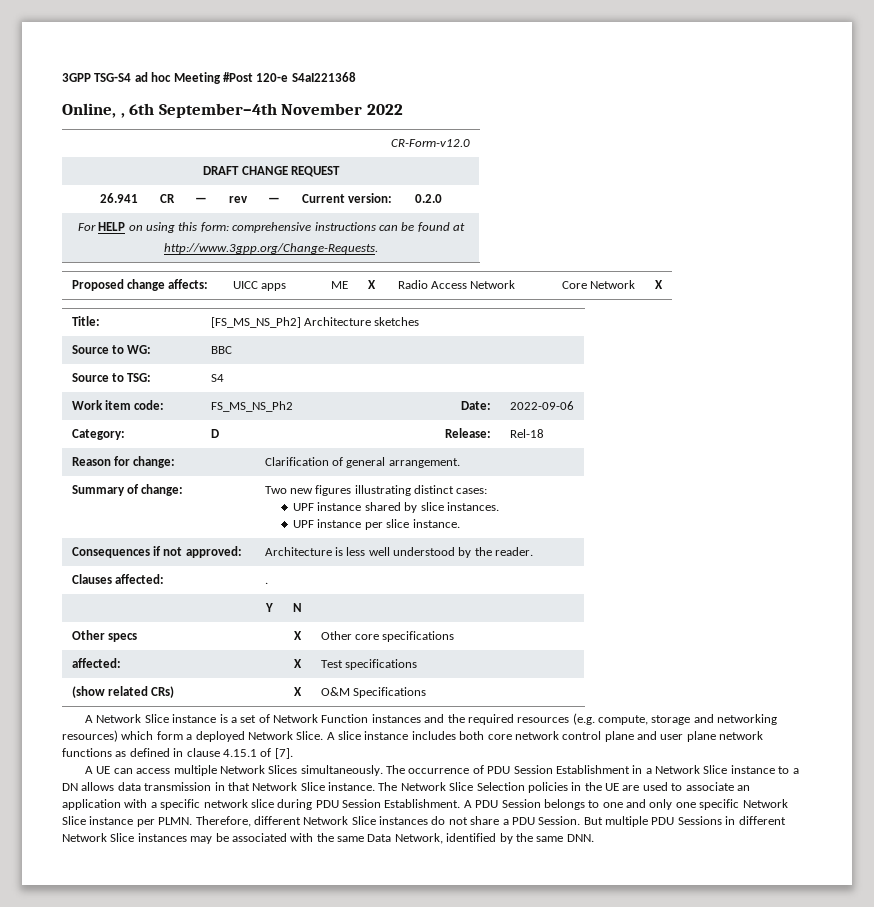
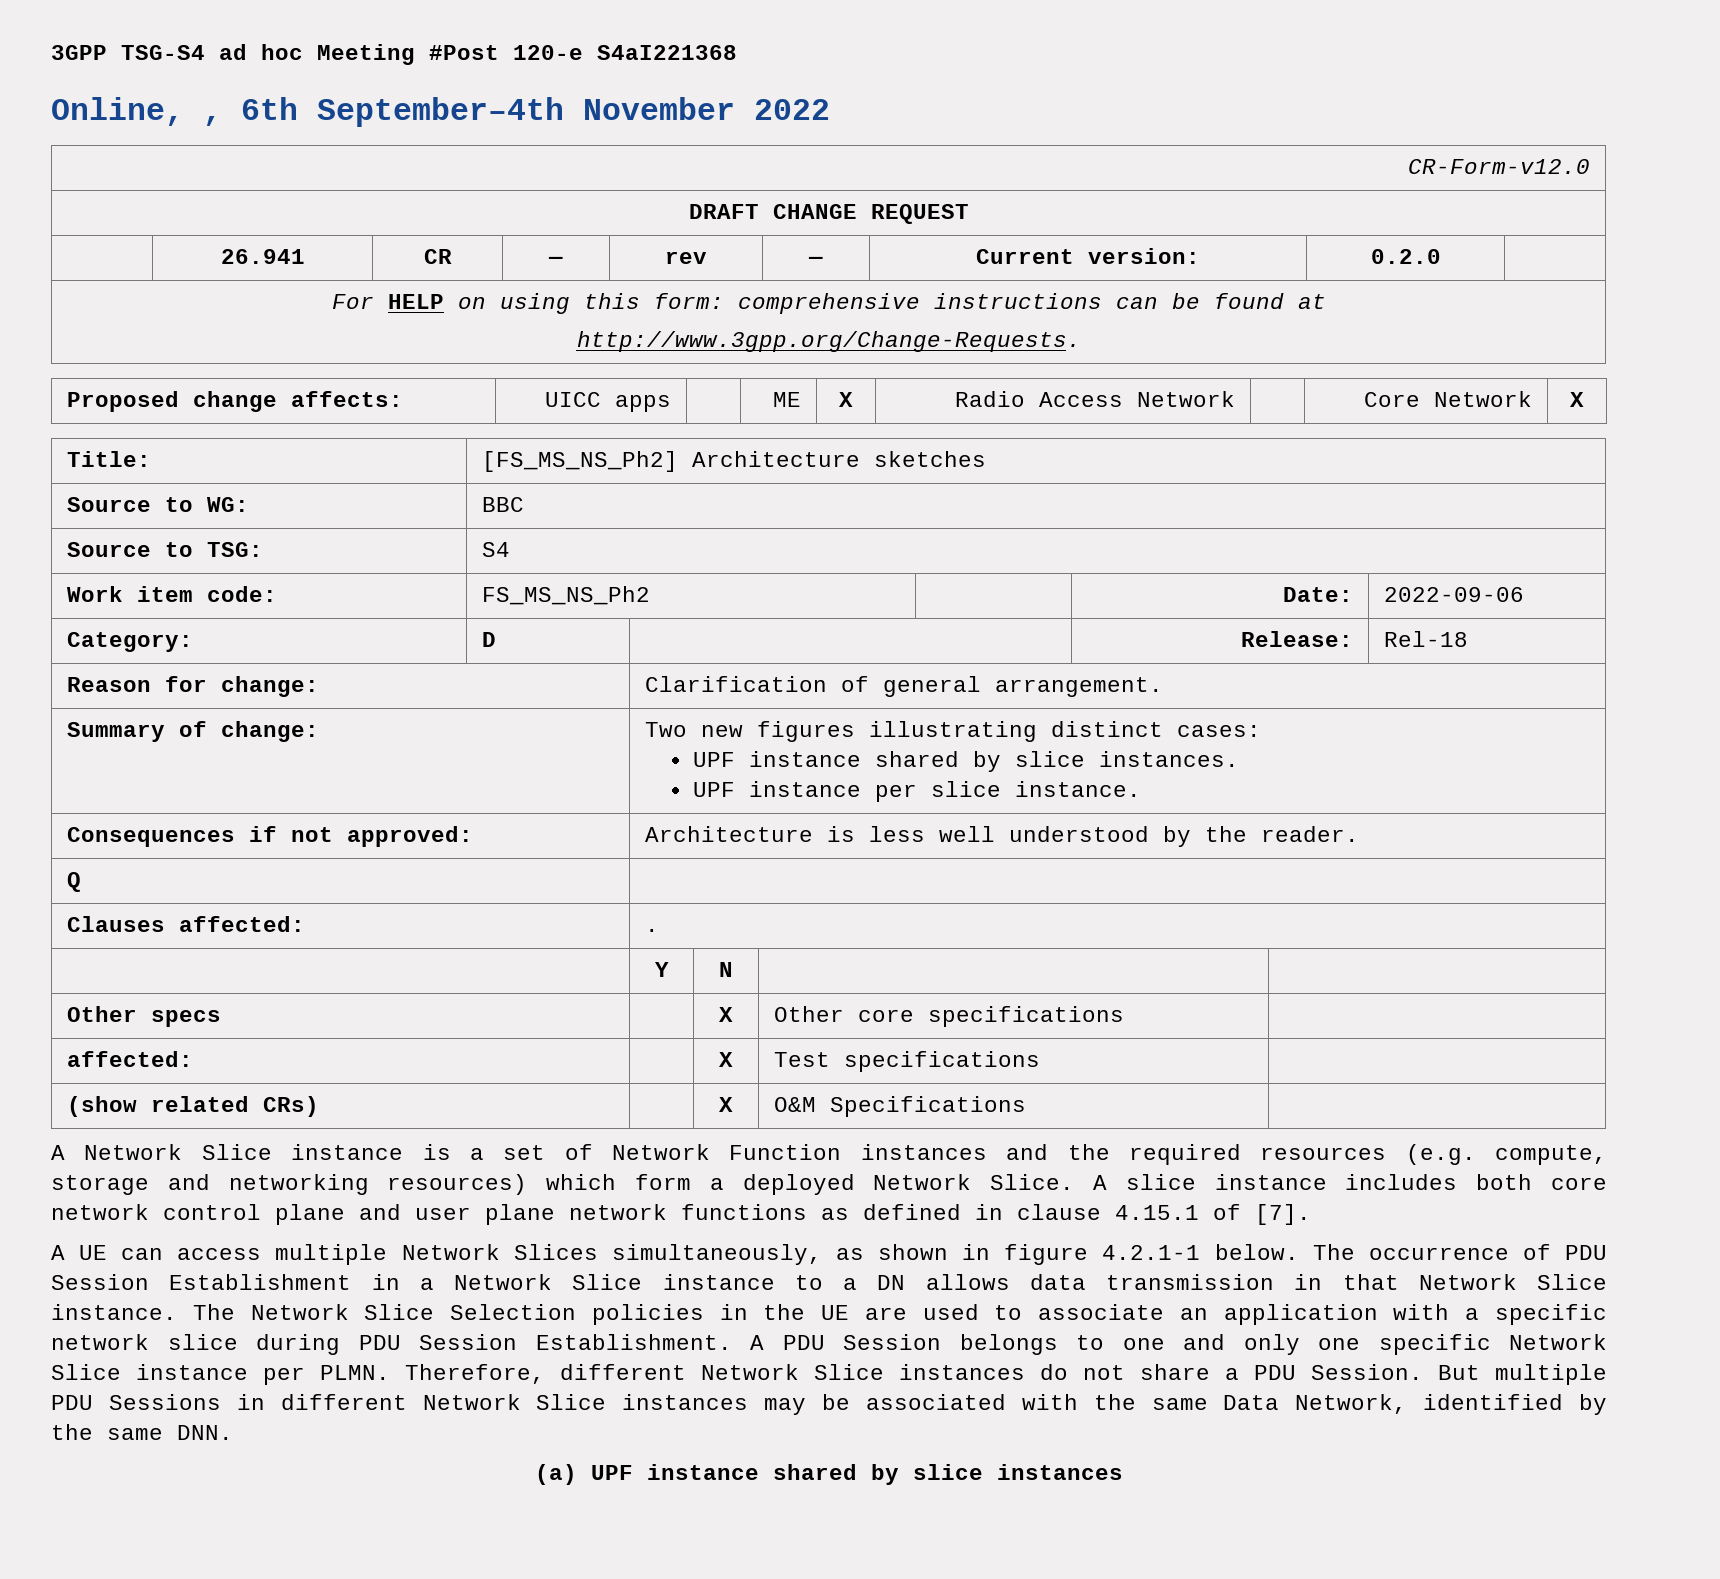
+ Q |
- A UE can access multiple Network Slices simultaneously.
+ A UE can access multiple Network Slices simultaneously, as shown in figure 4.2.1-1 below.
+ (a) UPF instance shared by slice instances

